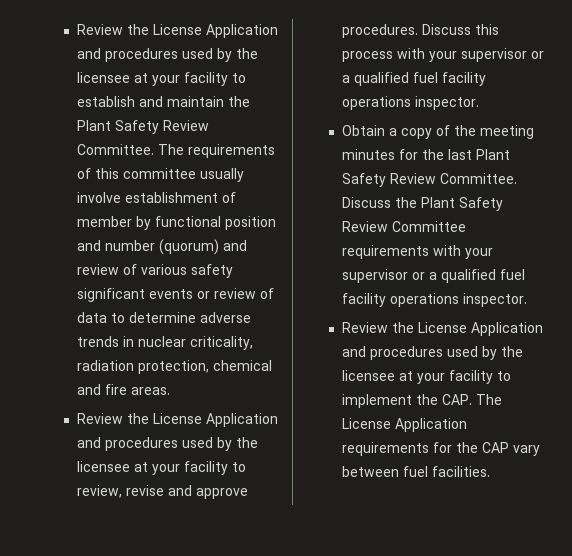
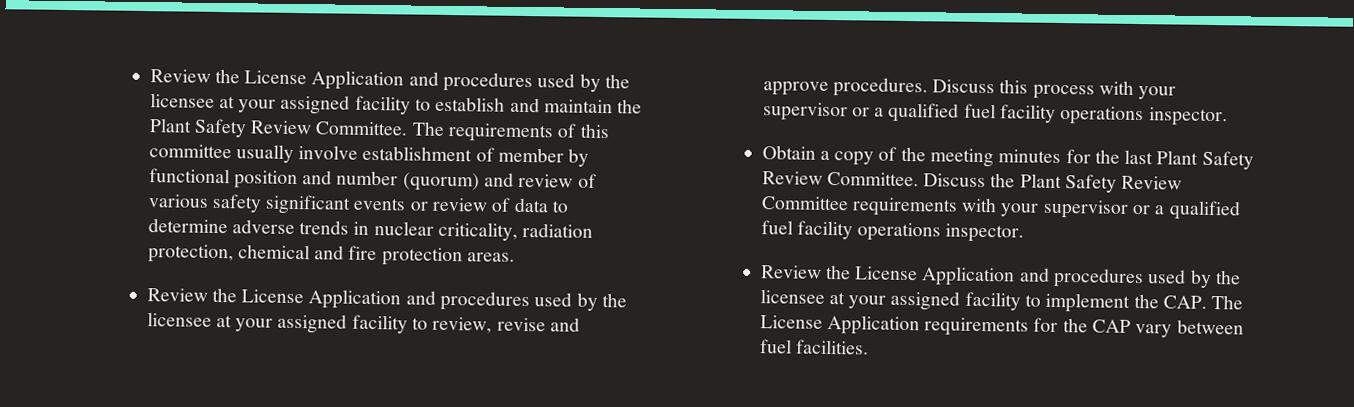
- Review the License Application and procedures used by the licensee at your facility to establish and maintain the Plant Safety Review Committee.
+ Review the License Application and procedures used by the licensee at your assigned facility to establish and maintain the Plant Safety Review Committee.
- The requirements of this committee usually involve establishment of member by functional position and number (quorum) and review of various safety significant events or review of data to determine adverse trends in nuclear criticality, radiation protection, chemical and fire areas.
+ The requirements of this committee usually involve establishment of member by functional position and number (quorum) and review of various safety significant events or review of data to determine adverse trends in nuclear criticality, radiation protection, chemical and fire protection areas.
- Review the License Application and procedures used by the licensee at your facility to review, revise and approve procedures.
+ Review the License Application and procedures used by the licensee at your assigned facility to review, revise and approve procedures.
- Review the License Application and procedures used by the licensee at your facility to implement the CAP. The License Application requirements for the CAP vary between fuel facilities.
+ Review the License Application and procedures used by the licensee at your assigned facility to implement the CAP. The License Application requirements for the CAP vary between fuel facilities.

